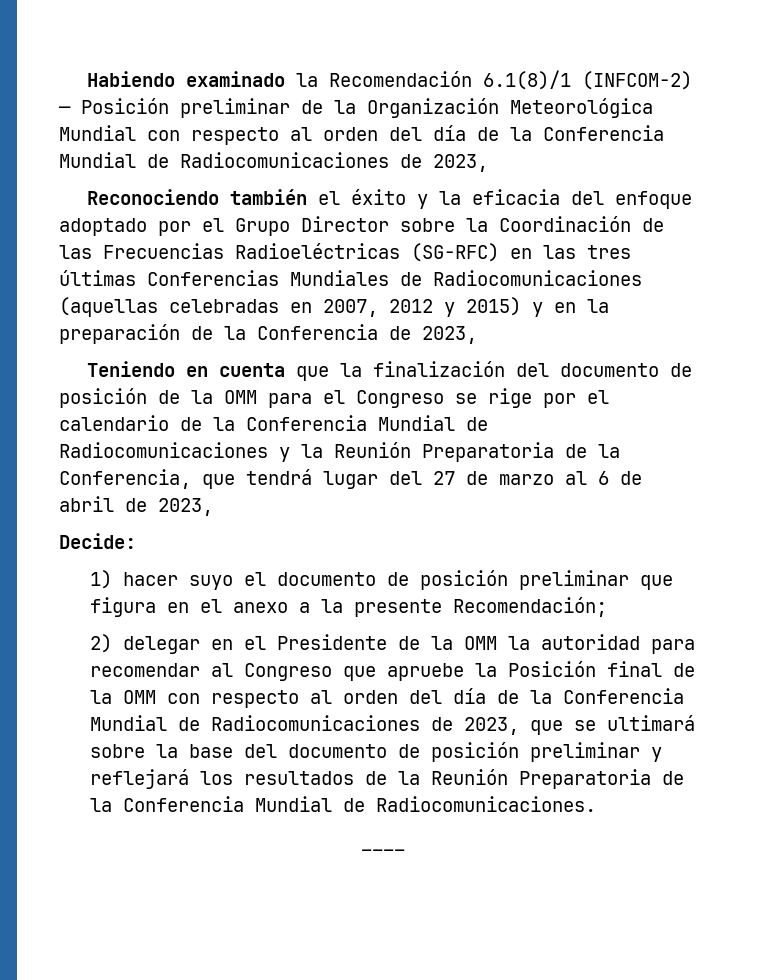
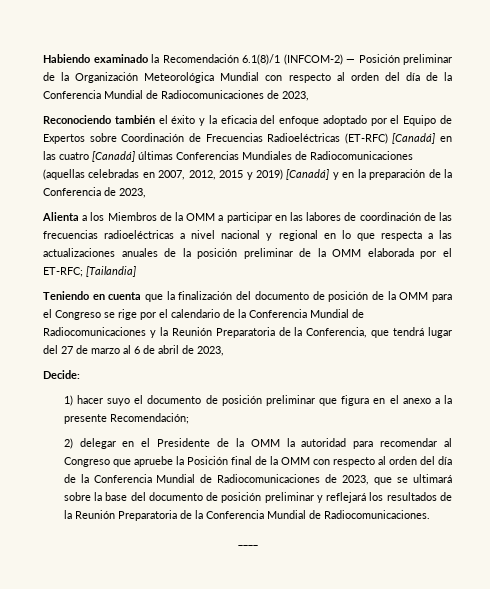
- Reconociendo también el éxito y la eficacia del enfoque adoptado por el Grupo Director sobre la Coordinación de las Frecuencias Radioeléctricas (SG-RFC) en las tres últimas Conferencias Mundiales de Radiocomunicaciones (aquellas celebradas en 2007, 2012 y 2015) y en la preparación de la Conferencia de 2023,
+ Reconociendo también el éxito y la eficacia del enfoque adoptado por el Equipo de Expertos sobre Coordinación de Frecuencias Radioeléctricas (ET-RFC) [Canadá] en las cuatro [Canadá] últimas Conferencias Mundiales de Radiocomunicaciones (aquellas celebradas en 2007, 2012, 2015 y 2019) [Canadá] y en la preparación de la Conferencia de 2023,
+ Alienta a los Miembros de la OMM a participar en las labores de coordinación de las frecuencias radioeléctricas a nivel nacional y regional en lo que respecta a las actualizaciones anuales de la posición preliminar de la OMM elaborada por el ET-RFC; [Tailandia]

